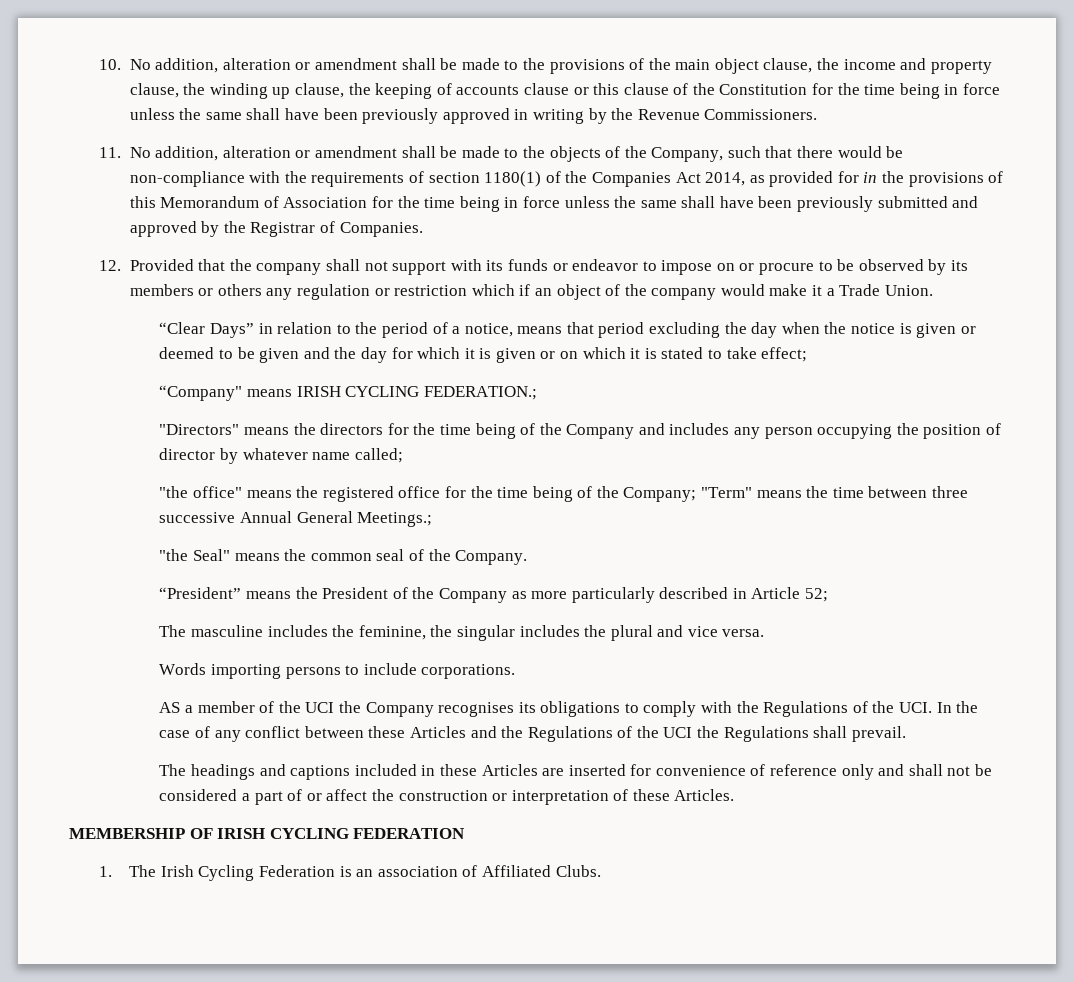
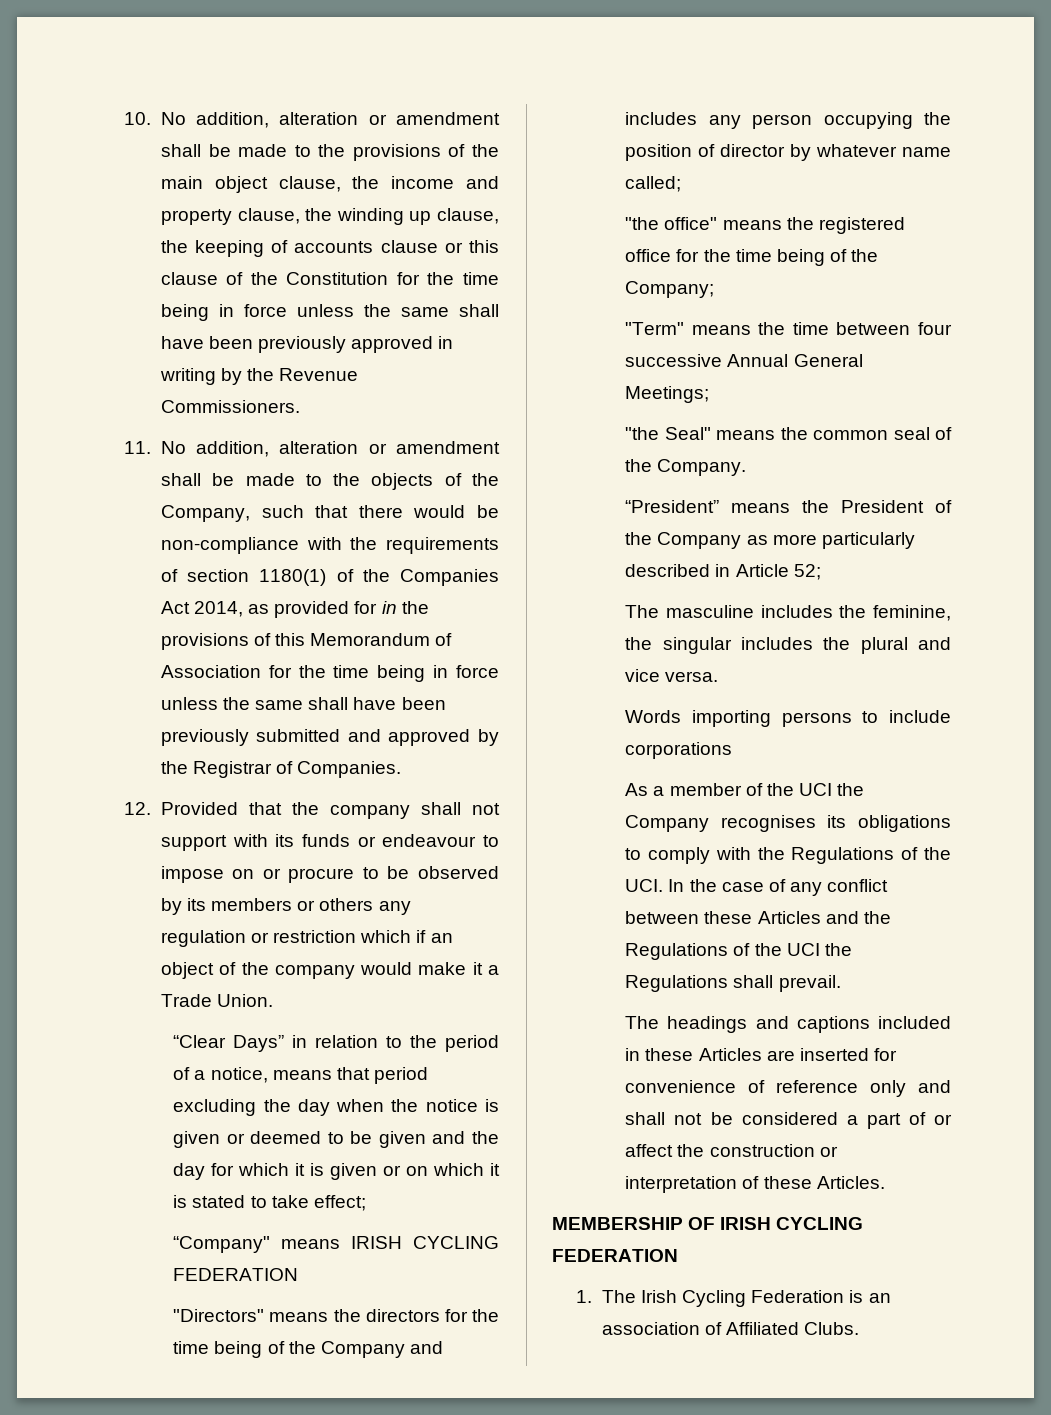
- 12. Provided that the company shall not support with its funds or endeavor to impose on or procure to be observed by its members or others any regulation or restriction which if an object of the company would make it a Trade Union.
+ 12. Provided that the company shall not support with its funds or endeavour to impose on or procure to be observed by its members or others any regulation or restriction which if an object of the company would make it a Trade Union.
- “Company" means IRISH CYCLING FEDERATION.;
+ “Company" means IRISH CYCLING FEDERATION
- "the office" means the registered office for the time being of the Company; "Term" means the time between three successive Annual General Meetings.;
+ "the office" means the registered office for the time being of the Company;
+ "Term" means the time between four successive Annual General Meetings;
- Words importing persons to include corporations.
- AS a member of the UCI the Company recognises its obligations to comply with the Regulations of the UCI. In the case of any conflict between these Articles and the Regulations of the UCI the Regulations shall prevail.
+ Words importing persons to include corporations
+ As a member of the UCI the Company recognises its obligations to comply with the Regulations of the UCI. In the case of any conflict between these Articles and the Regulations of the UCI the Regulations shall prevail.

